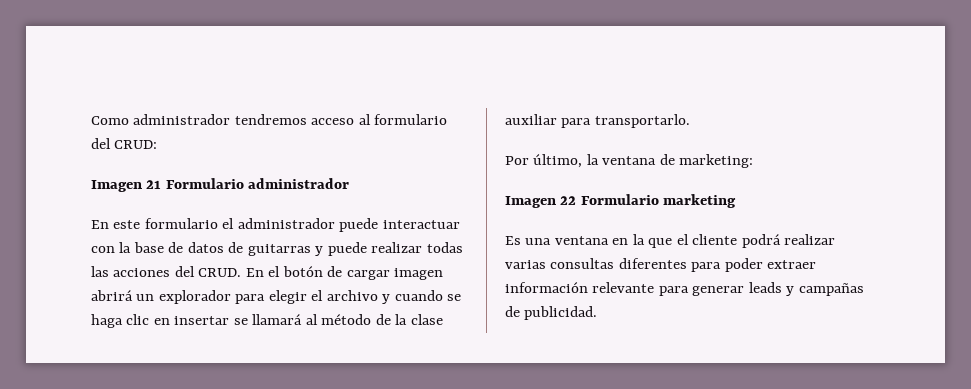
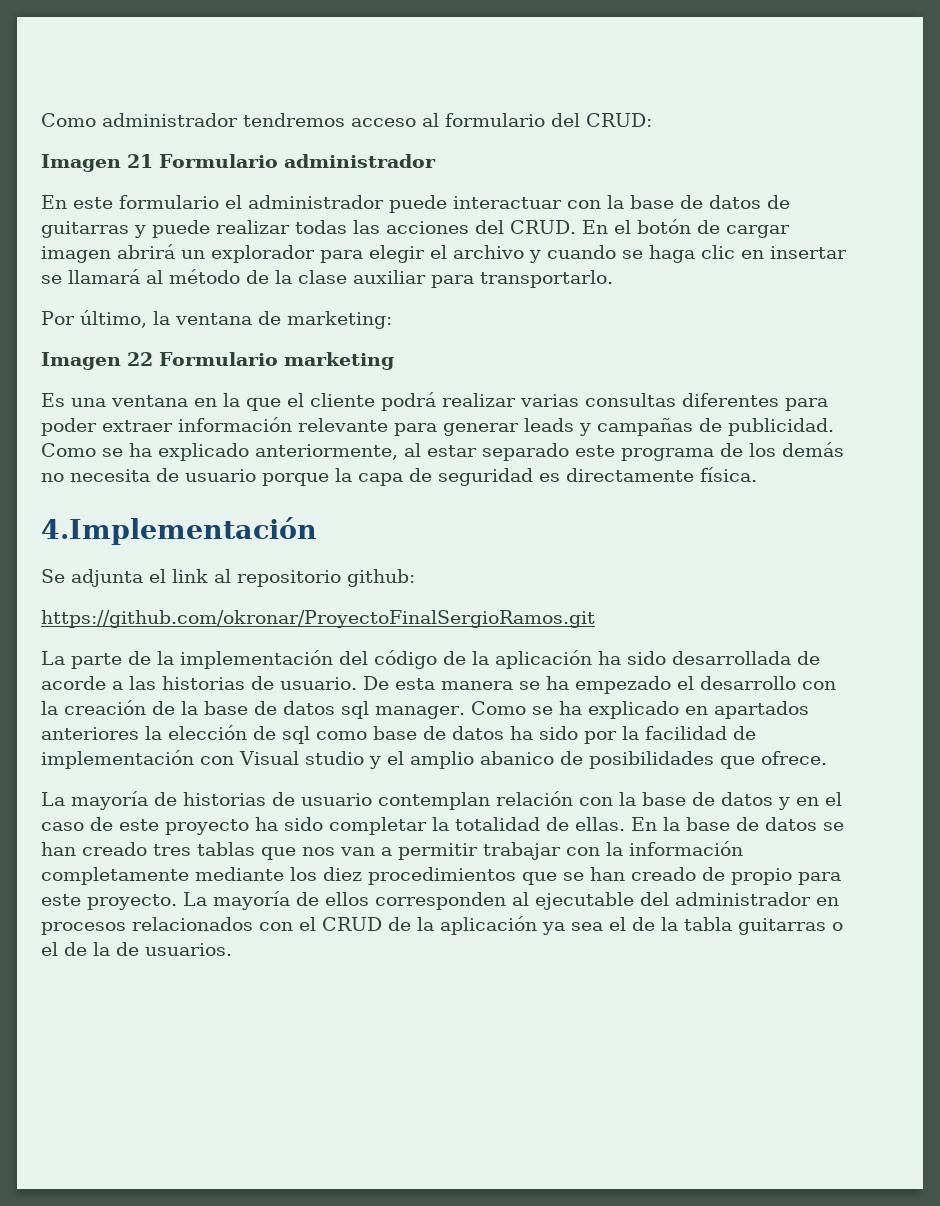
+ Como se ha explicado anteriormente, al estar separado este programa de los demás no necesita de usuario porque la capa de seguridad es directamente física.
+ 4.Implementación
+ Se adjunta el link al repositorio github:
+ https://github.com/okronar/ProyectoFinalSergioRamos.git
+ La parte de la implementación del código de la aplicación ha sido desarrollada de acorde a las historias de usuario. De esta manera se ha empezado el desarrollo con la creación de la base de datos sql manager. Como se ha explicado en apartados anteriores la elección de sql como base de datos ha sido por la facilidad de implementación con Visual studio y el amplio abanico de posibilidades que ofrece.
+ La mayoría de historias de usuario contemplan relación con la base de datos y en el caso de este proyecto ha sido completar la totalidad de ellas. En la base de datos se han creado tres tablas que nos van a permitir trabajar con la información completamente mediante los diez procedimientos que se han creado de propio para este proyecto. La mayoría de ellos corresponden al ejecutable del administrador en procesos relacionados con el CRUD de la aplicación ya sea el de la tabla guitarras o el de la de usuarios.

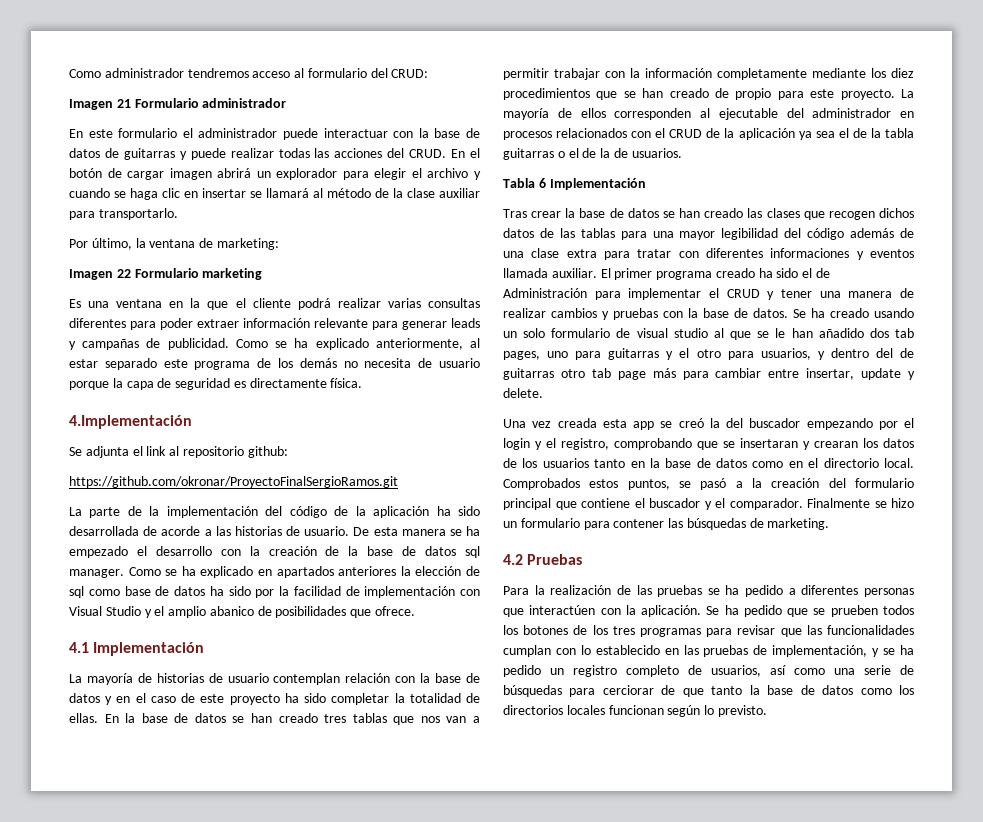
- Como se ha explicado en apartados anteriores la elección de sql como base de datos ha sido por la facilidad de implementación con Visual studio y el amplio abanico de posibilidades que ofrece.
+ Como se ha explicado en apartados anteriores la elección de sql como base de datos ha sido por la facilidad de implementación con Visual Studio y el amplio abanico de posibilidades que ofrece.
+ 4.1 Implementación
+ Tabla 6 Implementación
+ Tras crear la base de datos se han creado las clases que recogen dichos datos de las tablas para una mayor legibilidad del código además de una clase extra para tratar con diferentes informaciones y eventos llamada auxiliar. El primer programa creado ha sido el de Administración para implementar el CRUD y tener una manera de realizar cambios y pruebas con la base de datos. Se ha creado usando un solo formulario de visual studio al que se le han añadido dos tab pages, uno para guitarras y el otro para usuarios, y dentro del de guitarras otro tab page más para cambiar entre insertar, update y delete.
+ Una vez creada esta app se creó la del buscador empezando por el login y el registro, comprobando que se insertaran y crearan los datos de los usuarios tanto en la base de datos como en el directorio local. Comprobados estos puntos, se pasó a la creación del formulario principal que contiene el buscador y el comparador. Finalmente se hizo un formulario para contener las búsquedas de marketing.
+ 4.2 Pruebas
+ Para la realización de las pruebas se ha pedido a diferentes personas que interactúen con la aplicación. Se ha pedido que se prueben todos los botones de los tres programas para revisar que las funcionalidades cumplan con lo establecido en las pruebas de implementación, y se ha pedido un registro completo de usuarios, así como una serie de búsquedas para cerciorar de que tanto la base de datos como los directorios locales funcionan según lo previsto.

